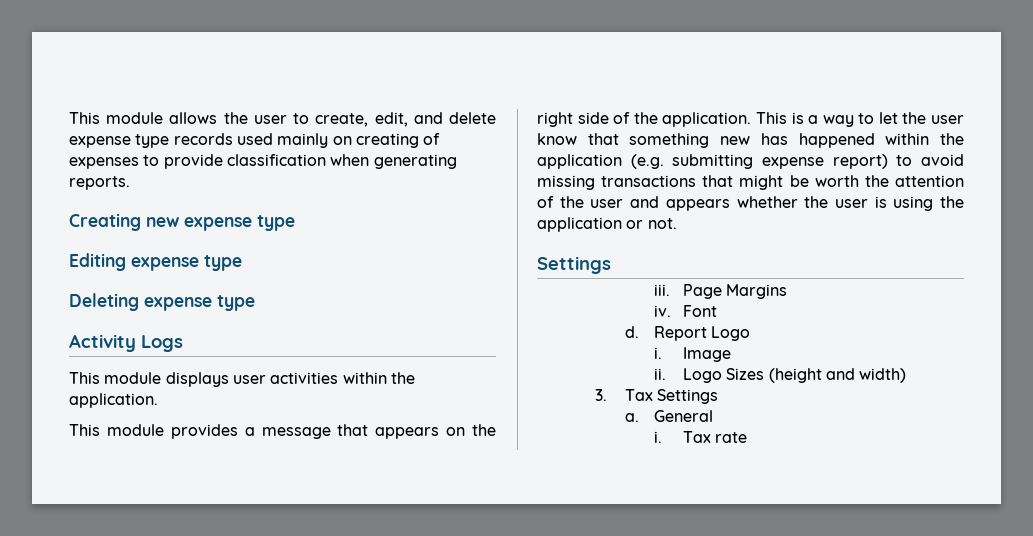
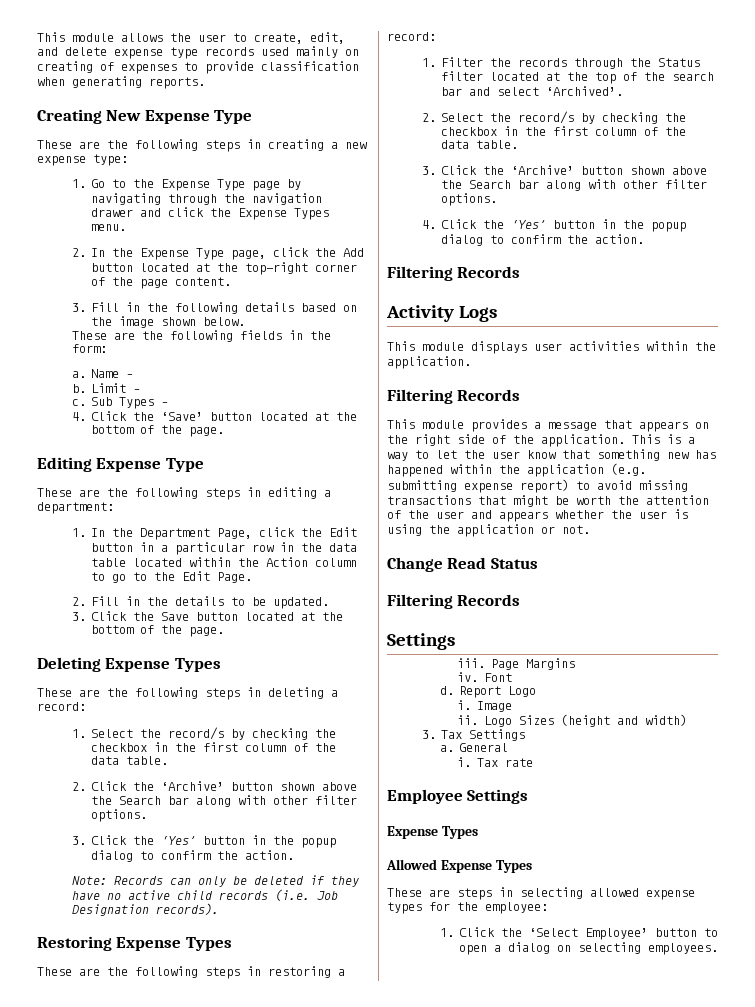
- Creating new expense type
- Editing expense type
- Deleting expense type
+ Creating New Expense Type
+ These are the following steps in creating a new expense type:
+ 1. Go to the Expense Type page by navigating through the navigation drawer and click the Expense Types menu.
+ 2. In the Expense Type page, click the Add button located at the top-right corner of the page content.
+ 3. Fill in the following details based on the image shown below.
+ These are the following fields in the form:
+ a. Name –
+ b. Limit –
+ c. Sub Types –
+ 4. Click the ‘Save’ button located at the bottom of the page.
+ Editing Expense Type
+ These are the following steps in editing a department:
+ 1. In the Department Page, click the Edit button in a particular row in the data table located within the Action column to go to the Edit Page.
+ 2. Fill in the details to be updated.
+ 3. Click the Save button located at the bottom of the page.
+ Deleting Expense Types
+ These are the following steps in deleting a record:
+ 1. Select the record/s by checking the checkbox in the first column of the data table.
+ 2. Click the ‘Archive’ button shown above the Search bar along with other filter options.
+ 3. Click the ‘Yes’ button in the popup dialog to confirm the action.
+ Note: Records can only be deleted if they have no active child records (i.e. Job Designation records).
+ Restoring Expense Types
+ These are the following steps in restoring a record:
+ 1. Filter the records through the Status filter located at the top of the search bar and select ‘Archived’.
+ 2. Select the record/s by checking the checkbox in the first column of the data table.
+ 3. Click the ‘Archive’ button shown above the Search bar along with other filter options.
+ 4. Click the ‘Yes’ button in the popup dialog to confirm the action.
+ Filtering Records
  This module displays user activities within the application.
+ Filtering Records
+ Change Read Status
+ Filtering Records
+ Employee Settings
+ Expense Types
+ Allowed Expense Types
+ These are steps in selecting allowed expense types for the employee:
+ 1. Click the ‘Select Employee’ button to open a dialog on selecting employees.

